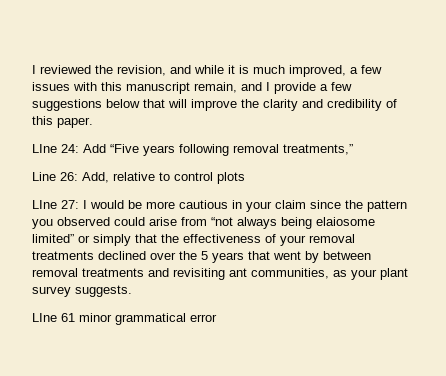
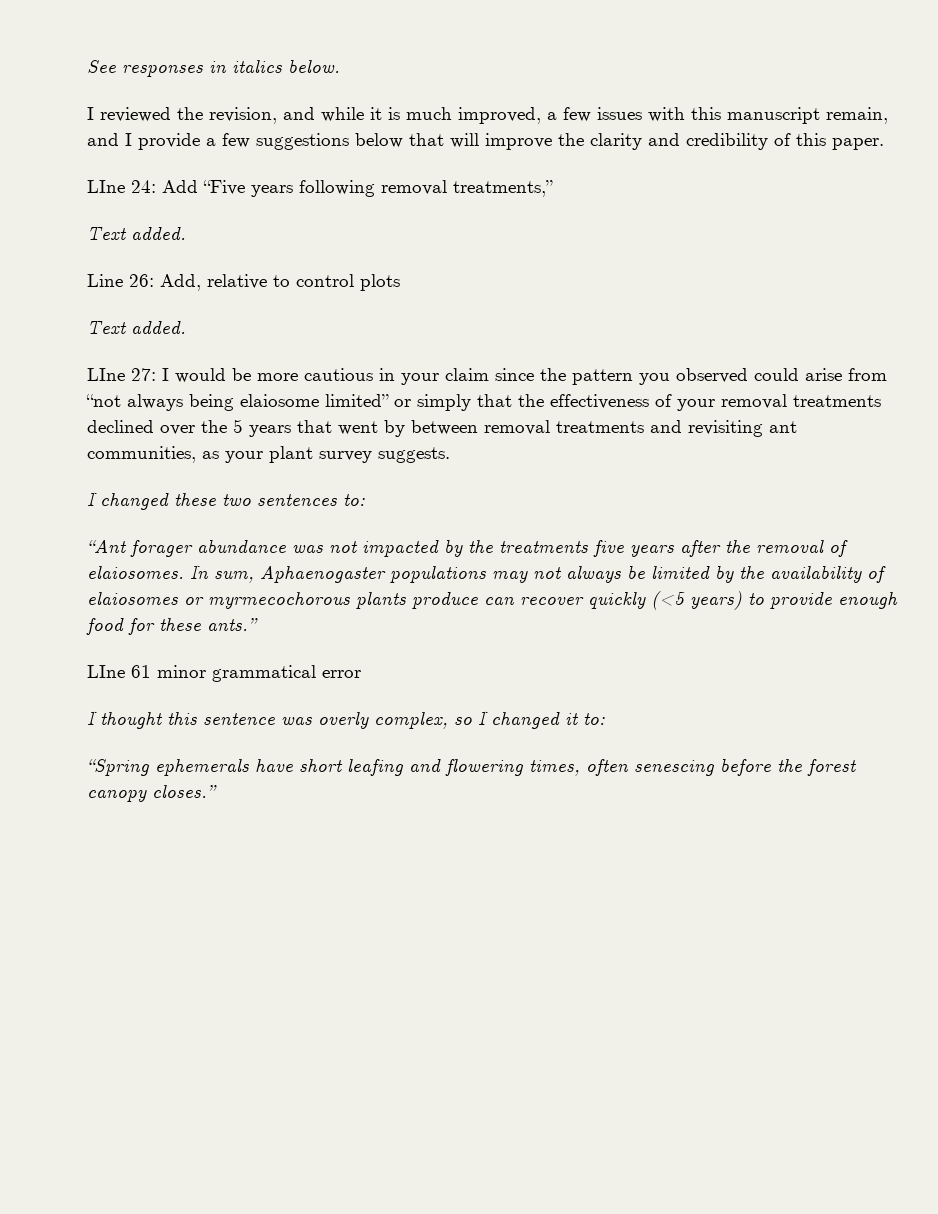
+ See responses in italics below.
  LIne 24: Add “Five years following removal treatments,”
+ Text added.
  Line 26: Add, relative to control plots
+ Text added.
+ I changed these two sentences to:
+ “Ant forager abundance was not impacted by the treatments five years after the removal of elaiosomes. In sum, Aphaenogaster populations may not always be limited by the availability of elaiosomes or myrmecochorous plants produce can recover quickly (<5 years) to provide enough food for these ants.”
+ I thought this sentence was overly complex, so I changed it to:
+ “Spring ephemerals have short leafing and flowering times, often senescing before the forest canopy closes.”

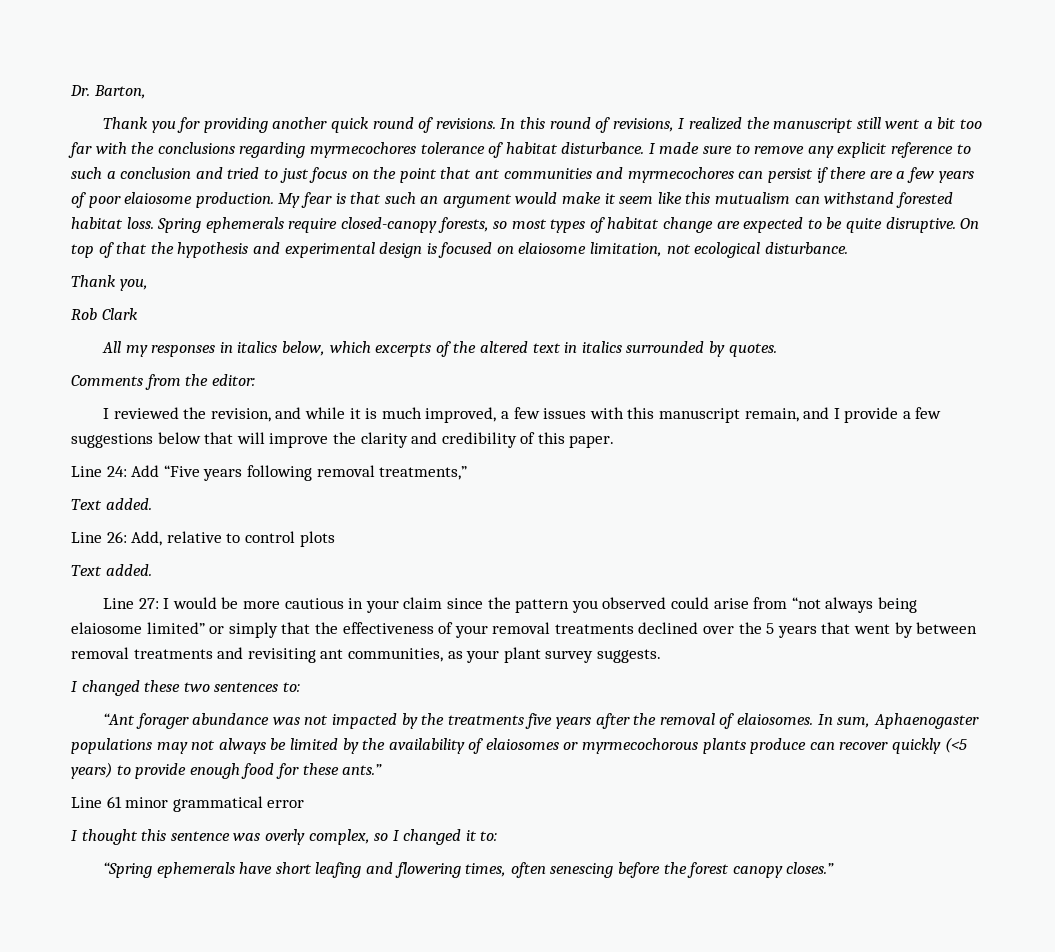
- See responses in italics below.
+ Dr. Barton,
+ Thank you for providing another quick round of revisions. In this round of revisions, I realized the manuscript still went a bit too far with the conclusions regarding myrmecochores tolerance of habitat disturbance. I made sure to remove any explicit reference to such a conclusion and tried to just focus on the point that ant communities and myrmecochores can persist if there are a few years of poor elaiosome production. My fear is that such an argument would make it seem like this mutualism can withstand forested habitat loss. Spring ephemerals require closed-canopy forests, so most types of habitat change are expected to be quite disruptive. On top of that the hypothesis and experimental design is focused on elaiosome limitation, not ecological disturbance.
+ Thank you,
+ Rob Clark
+ All my responses in italics below, which excerpts of the altered text in italics surrounded by quotes.
+ Comments from the editor:
- LIne 24: Add “Five years following removal treatments,”
+ Line 24: Add “Five years following removal treatments,”
- LIne 27: I would be more cautious in your claim since the pattern you observed could arise from “not always being elaiosome limited” or simply that the effectiveness of your removal treatments declined over the 5 years that went by between removal treatments and revisiting ant communities, as your plant survey suggests.
+ Line 27: I would be more cautious in your claim since the pattern you observed could arise from “not always being elaiosome limited” or simply that the effectiveness of your removal treatments declined over the 5 years that went by between removal treatments and revisiting ant communities, as your plant survey suggests.
- LIne 61 minor grammatical error
+ Line 61 minor grammatical error

